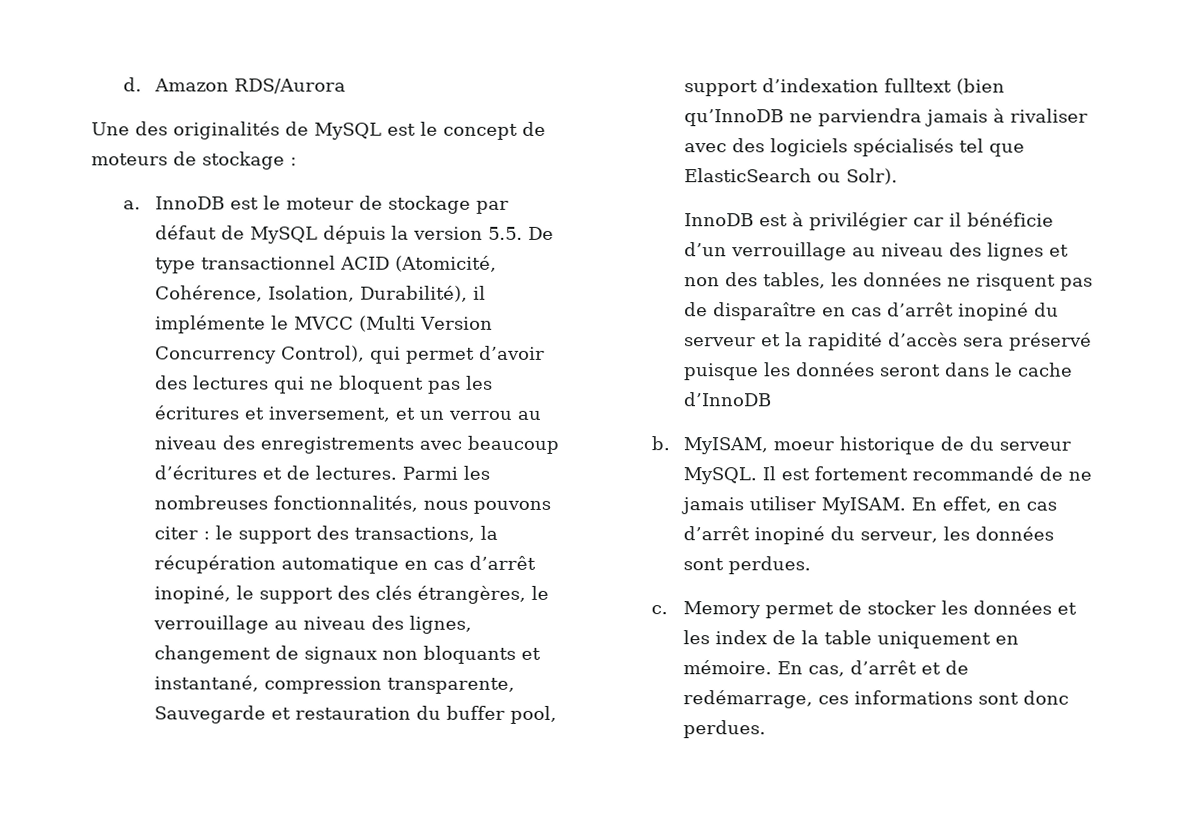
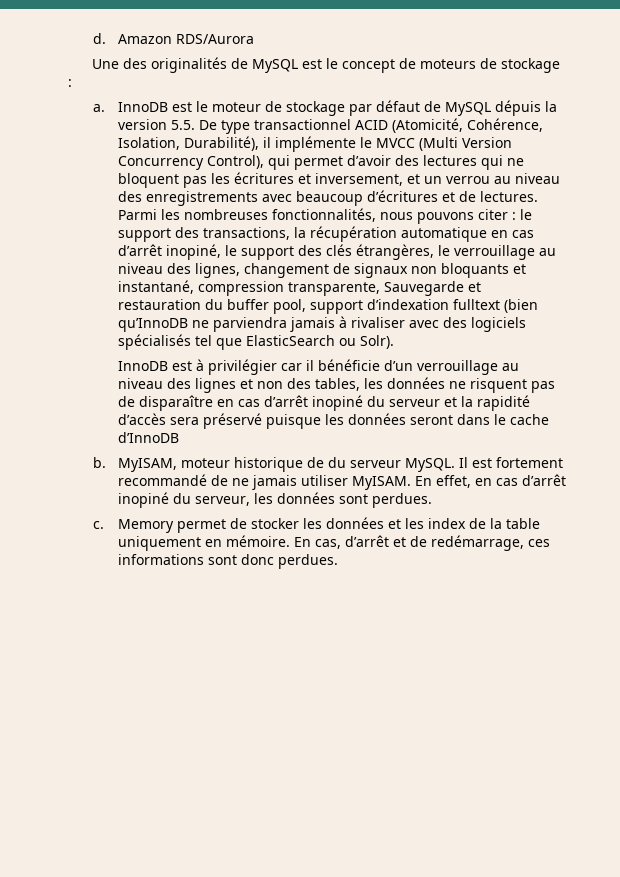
- MyISAM, moeur historique de du serveur MySQL.
+ MyISAM, moteur historique de du serveur MySQL.

